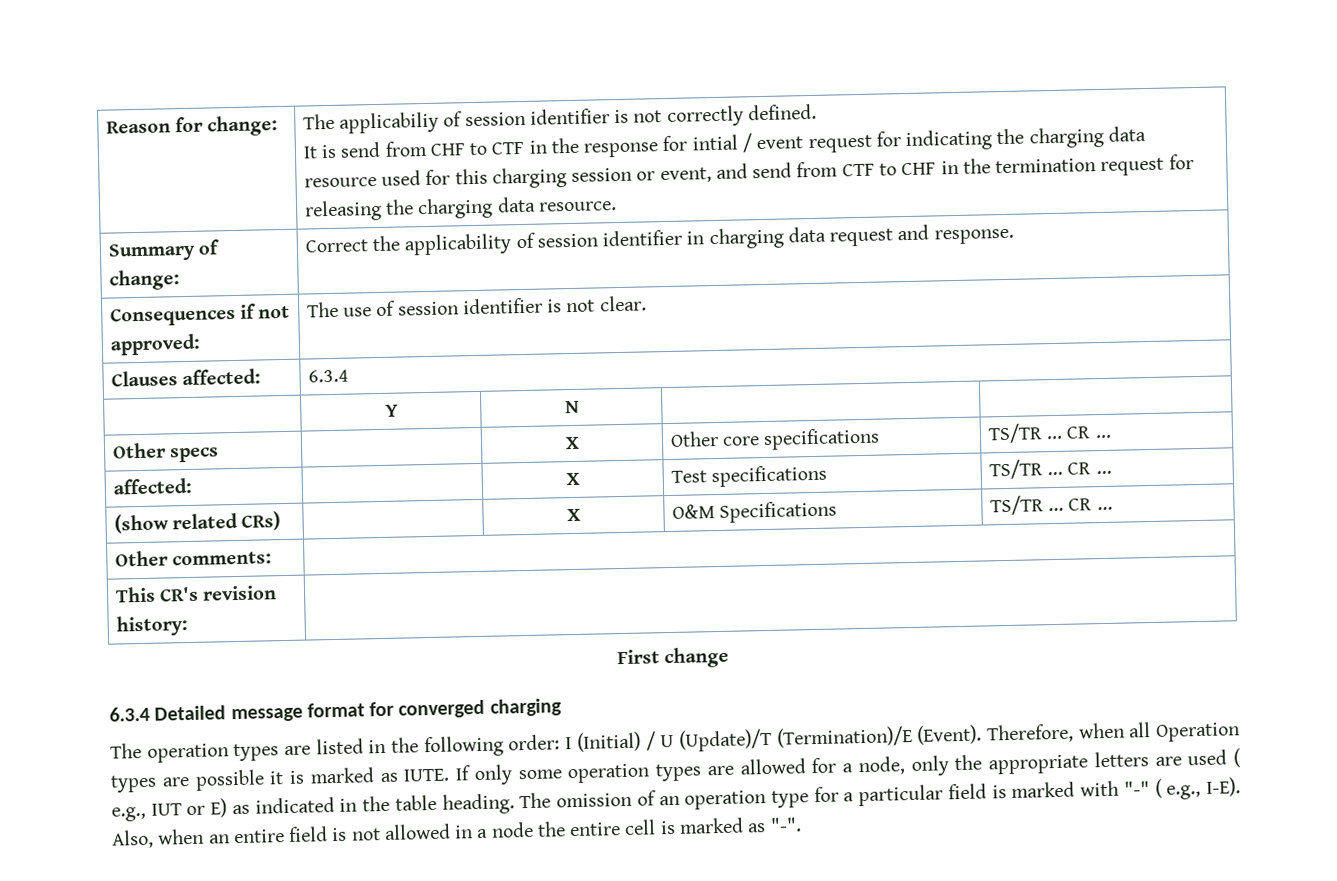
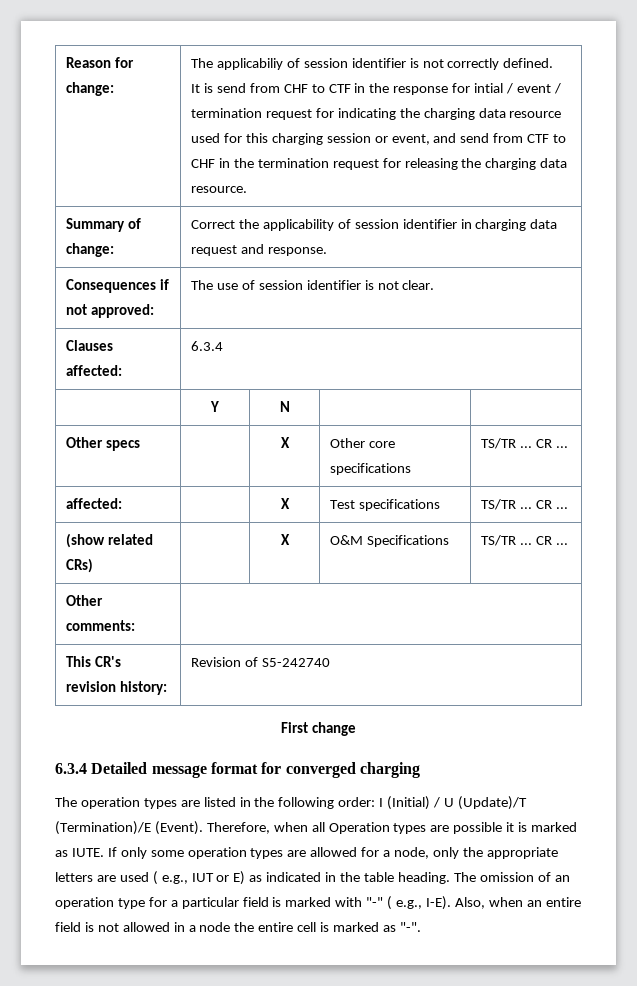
- It is send from CHF to CTF in the response for intial / event request for indicating the charging data resource used for this charging session or event, and send from CTF to CHF in the termination request for releasing the charging data resource.
+ It is send from CHF to CTF in the response for intial / event / termination request for indicating the charging data resource used for this charging session or event, and send from CTF to CHF in the termination request for releasing the charging data resource.
- This CR's revision history: |
+ This CR's revision history: | Revision of S5-242740

